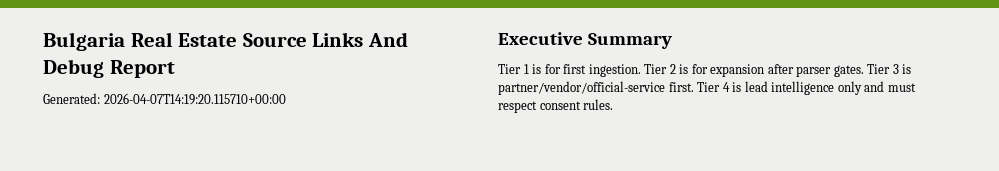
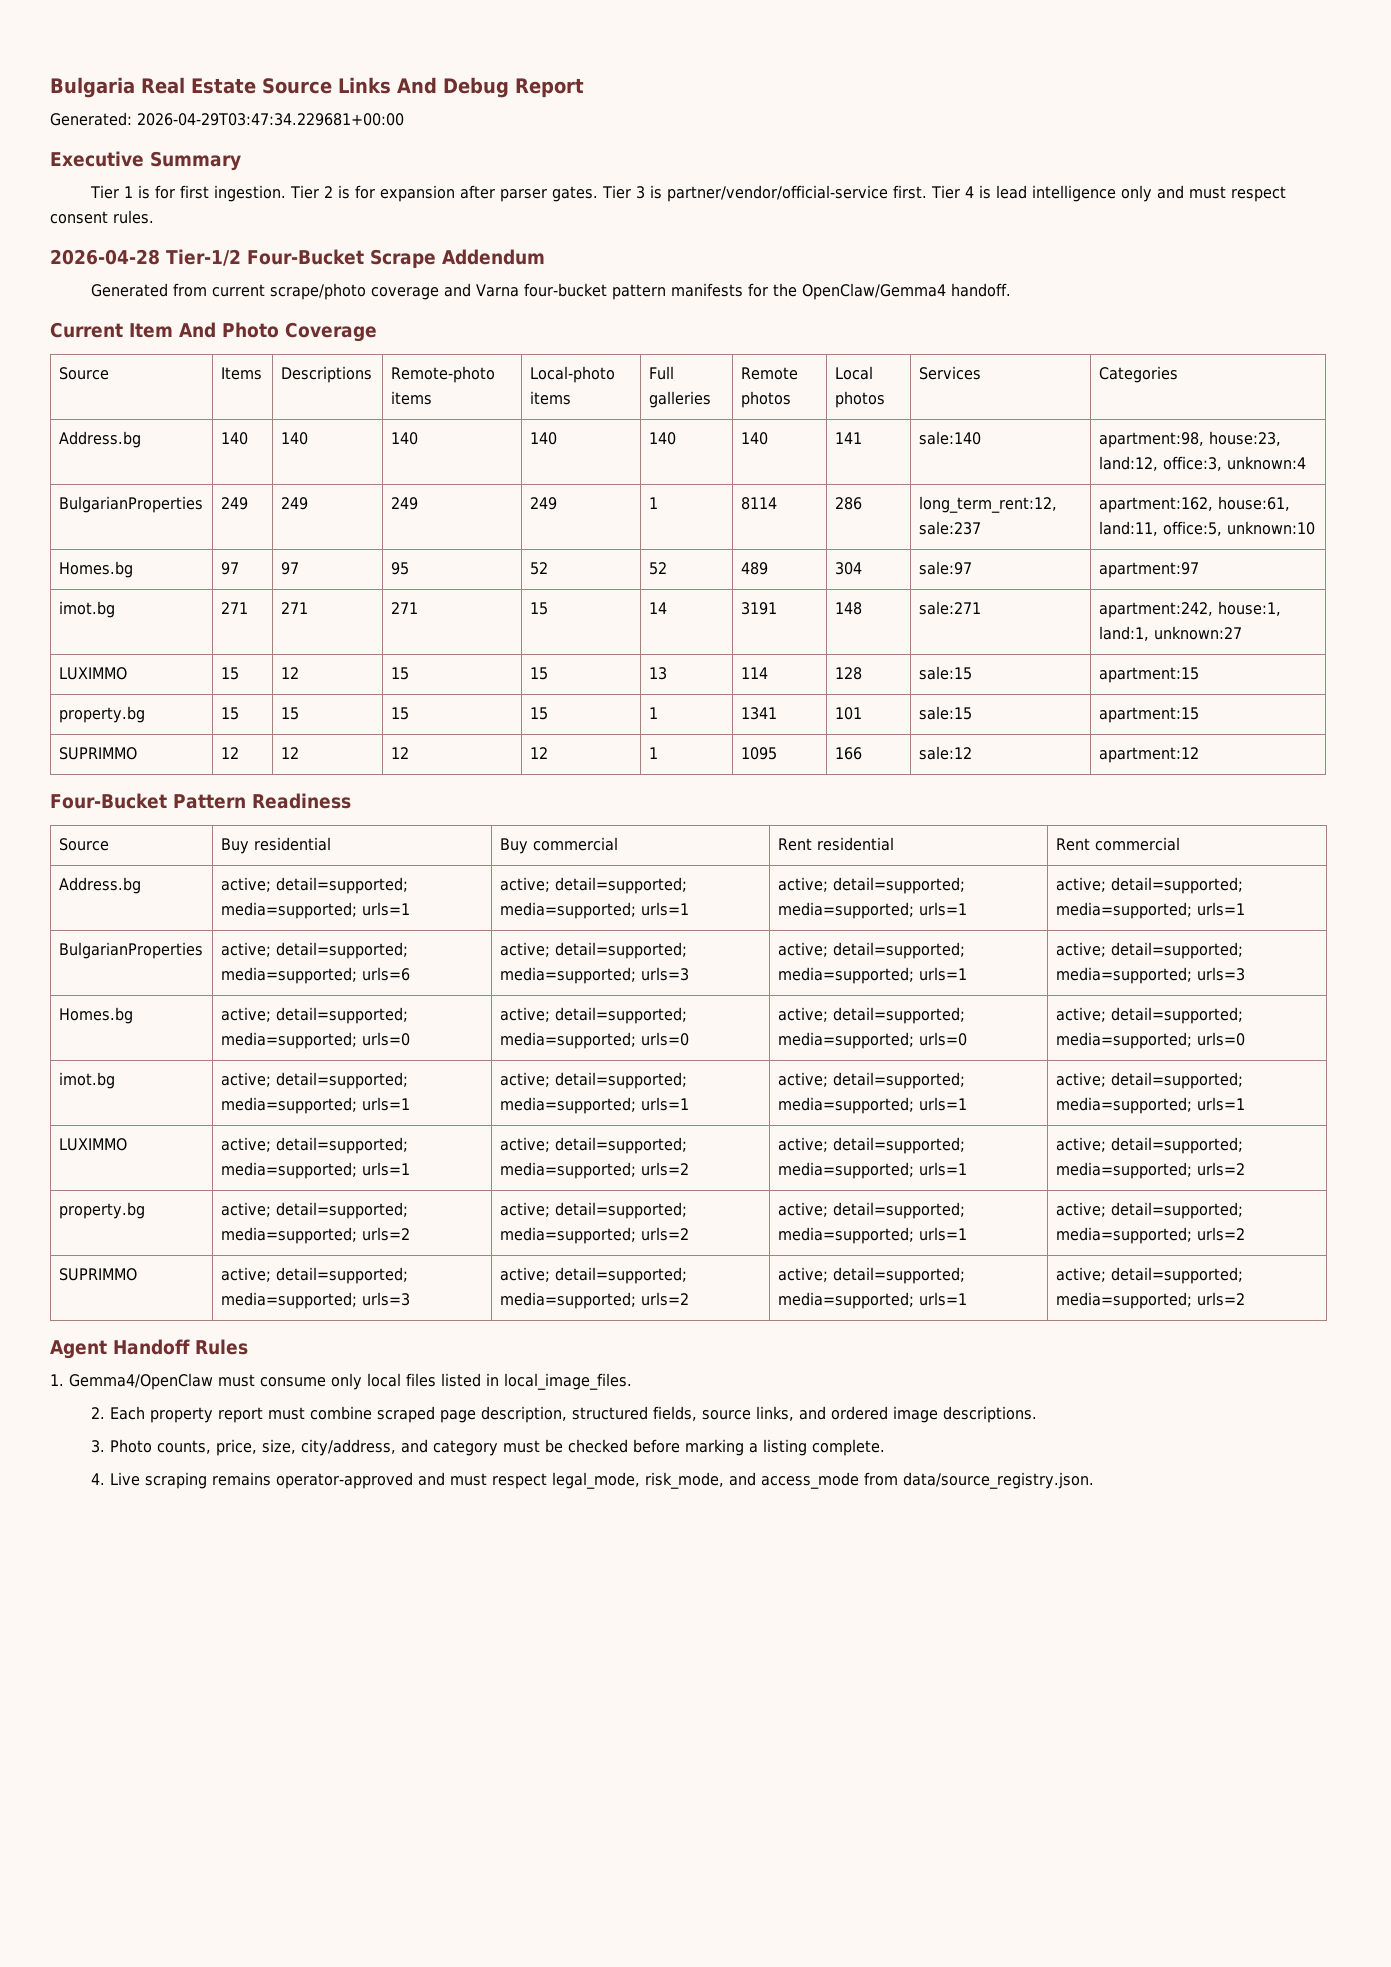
- Generated: 2026-04-07T14:19:20.115710+00:00
+ Generated: 2026-04-29T03:47:34.229681+00:00
+ 2026-04-28 Tier-1/2 Four-Bucket Scrape Addendum
+ Generated from current scrape/photo coverage and Varna four-bucket pattern manifests for the OpenClaw/Gemma4 handoff.
+ Current Item And Photo Coverage
+ Source | Items | Descriptions | Remote-photo items | Local-photo items | Full galleries | Remote photos | Local photos | Services | Categories
+ Address.bg | 140 | 140 | 140 | 140 | 140 | 140 | 141 | sale:140 | apartment:98, house:23, land:12, office:3, unknown:4
+ BulgarianProperties | 249 | 249 | 249 | 249 | 1 | 8114 | 286 | long_term_rent:12, sale:237 | apartment:162, house:61, land:11, office:5, unknown:10
+ Homes.bg | 97 | 97 | 95 | 52 | 52 | 489 | 304 | sale:97 | apartment:97
+ imot.bg | 271 | 271 | 271 | 15 | 14 | 3191 | 148 | sale:271 | apartment:242, house:1, land:1, unknown:27
+ LUXIMMO | 15 | 12 | 15 | 15 | 13 | 114 | 128 | sale:15 | apartment:15
+ property.bg | 15 | 15 | 15 | 15 | 1 | 1341 | 101 | sale:15 | apartment:15
+ SUPRIMMO | 12 | 12 | 12 | 12 | 1 | 1095 | 166 | sale:12 | apartment:12
+ Four-Bucket Pattern Readiness
+ Source | Buy residential | Buy commercial | Rent residential | Rent commercial
+ Address.bg | active; detail=supported; media=supported; urls=1 | active; detail=supported; media=supported; urls=1 | active; detail=supported; media=supported; urls=1 | active; detail=supported; media=supported; urls=1
+ BulgarianProperties | active; detail=supported; media=supported; urls=6 | active; detail=supported; media=supported; urls=3 | active; detail=supported; media=supported; urls=1 | active; detail=supported; media=supported; urls=3
+ Homes.bg | active; detail=supported; media=supported; urls=0 | active; detail=supported; media=supported; urls=0 | active; detail=supported; media=supported; urls=0 | active; detail=supported; media=supported; urls=0
+ imot.bg | active; detail=supported; media=supported; urls=1 | active; detail=supported; media=supported; urls=1 | active; detail=supported; media=supported; urls=1 | active; detail=supported; media=supported; urls=1
+ LUXIMMO | active; detail=supported; media=supported; urls=1 | active; detail=supported; media=supported; urls=2 | active; detail=supported; media=supported; urls=1 | active; detail=supported; media=supported; urls=2
+ property.bg | active; detail=supported; media=supported; urls=2 | active; detail=supported; media=supported; urls=2 | active; detail=supported; media=supported; urls=1 | active; detail=supported; media=supported; urls=2
+ SUPRIMMO | active; detail=supported; media=supported; urls=3 | active; detail=supported; media=supported; urls=2 | active; detail=supported; media=supported; urls=1 | active; detail=supported; media=supported; urls=2
+ Agent Handoff Rules
+ 1. Gemma4/OpenClaw must consume only local files listed in local_image_files.
+ 2. Each property report must combine scraped page description, structured fields, source links, and ordered image descriptions.
+ 3. Photo counts, price, size, city/address, and category must be checked before marking a listing complete.
+ 4. Live scraping remains operator-approved and must respect legal_mode, risk_mode, and access_mode from data/source_registry.json.

